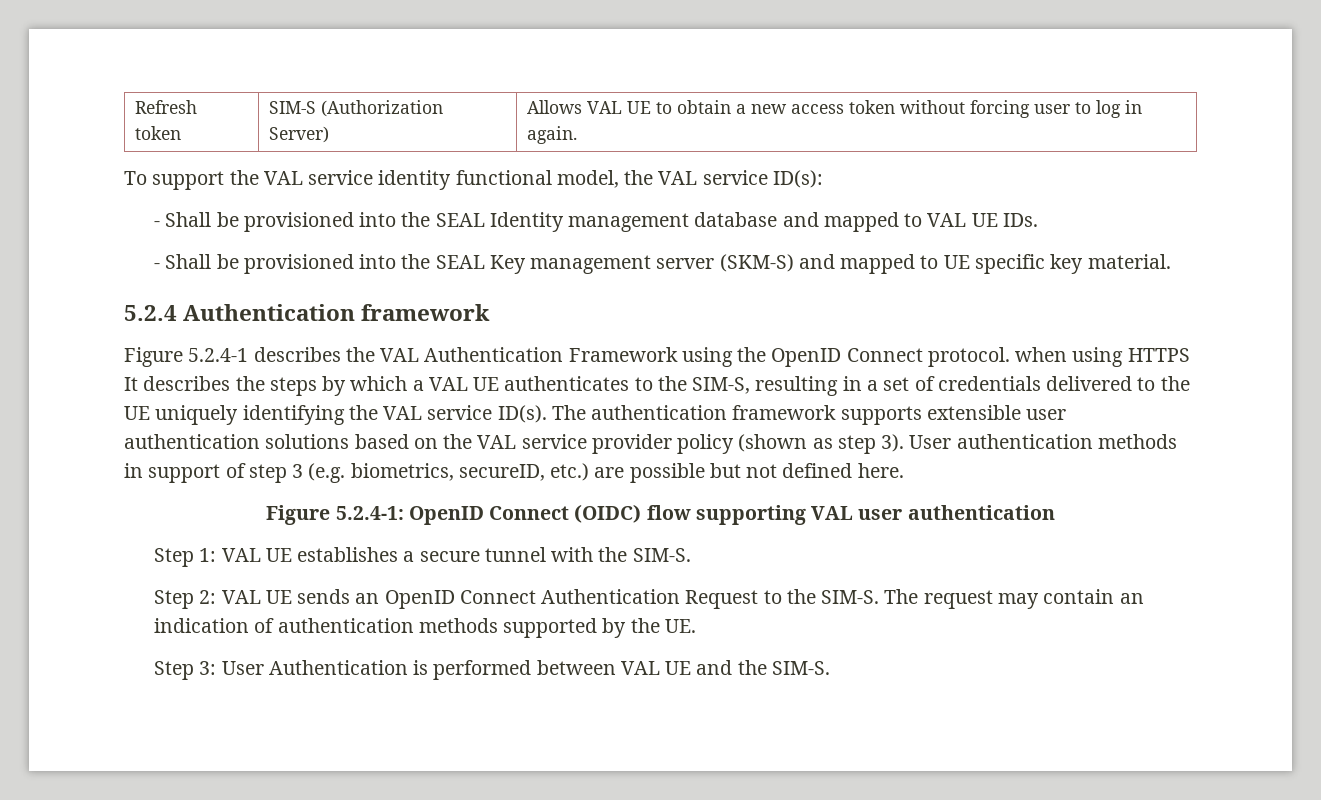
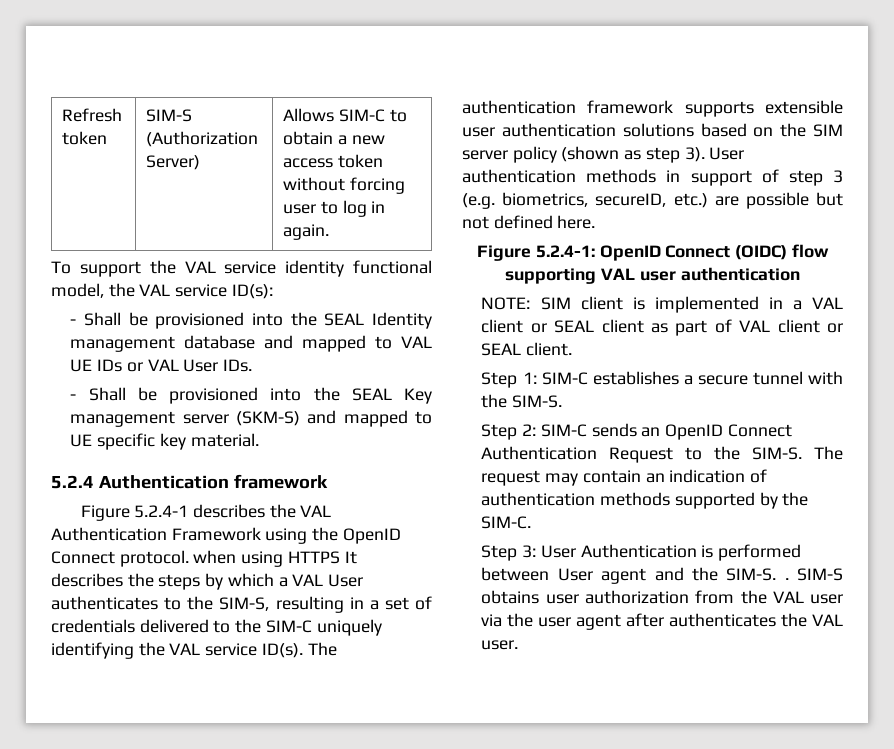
- Refresh token | SIM-S (Authorization Server) | Allows VAL UE to obtain a new access token without forcing user to log in again.
+ Refresh token | SIM-S (Authorization Server) | Allows SIM-C to obtain a new access token without forcing user to log in again.
- - Shall be provisioned into the SEAL Identity management database and mapped to VAL UE IDs.
+ - Shall be provisioned into the SEAL Identity management database and mapped to VAL UE IDs or VAL User IDs.
- Figure 5.2.4-1 describes the VAL Authentication Framework using the OpenID Connect protocol. when using HTTPS It describes the steps by which a VAL UE authenticates to the SIM-S, resulting in a set of credentials delivered to the UE uniquely identifying the VAL service ID(s).
+ Figure 5.2.4-1 describes the VAL Authentication Framework using the OpenID Connect protocol. when using HTTPS It describes the steps by which a VAL User authenticates to the SIM-S, resulting in a set of credentials delivered to the SIM-C uniquely identifying the VAL service ID(s).
- The authentication framework supports extensible user authentication solutions based on the VAL service provider policy (shown as step 3).
+ The authentication framework supports extensible user authentication solutions based on the SIM server policy (shown as step 3).
+ NOTE: SIM client is implemented in a VAL client or SEAL client as part of VAL client or SEAL client.
- Step 1: VAL UE establishes a secure tunnel with the SIM-S.
+ Step 1: SIM-C establishes a secure tunnel with the SIM-S.
- Step 2: VAL UE sends an OpenID Connect Authentication Request to the SIM-S.
+ Step 2: SIM-C sends an OpenID Connect Authentication Request to the SIM-S.
- The request may contain an indication of authentication methods supported by the UE.
+ The request may contain an indication of authentication methods supported by the SIM-C.
- Step 3: User Authentication is performed between VAL UE and the SIM-S.
+ Step 3: User Authentication is performed between User agent and the SIM-S. . SIM-S obtains user authorization from the VAL user via the user agent after authenticates the VAL user.

